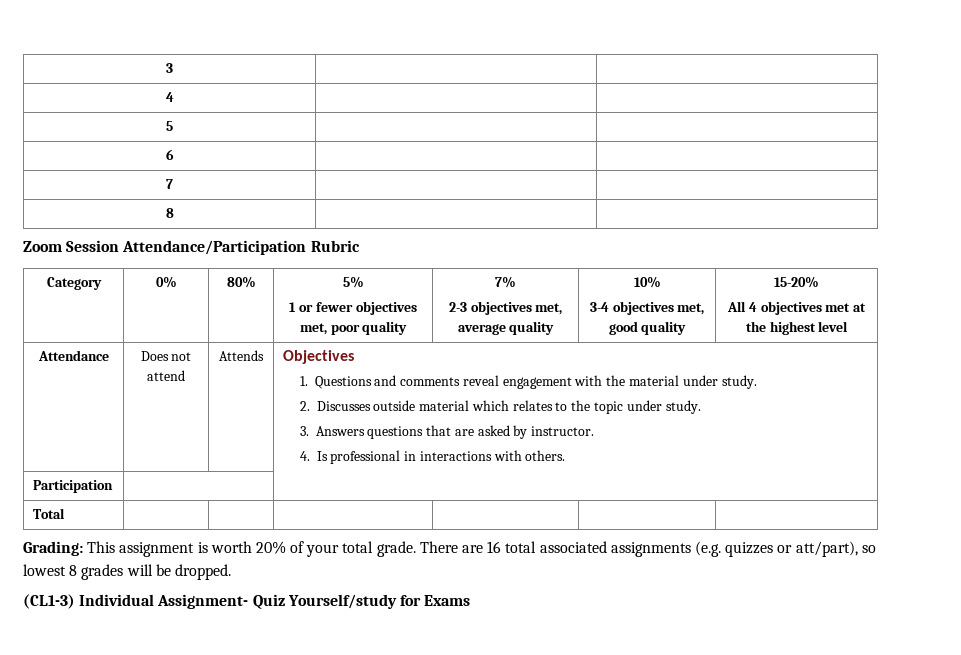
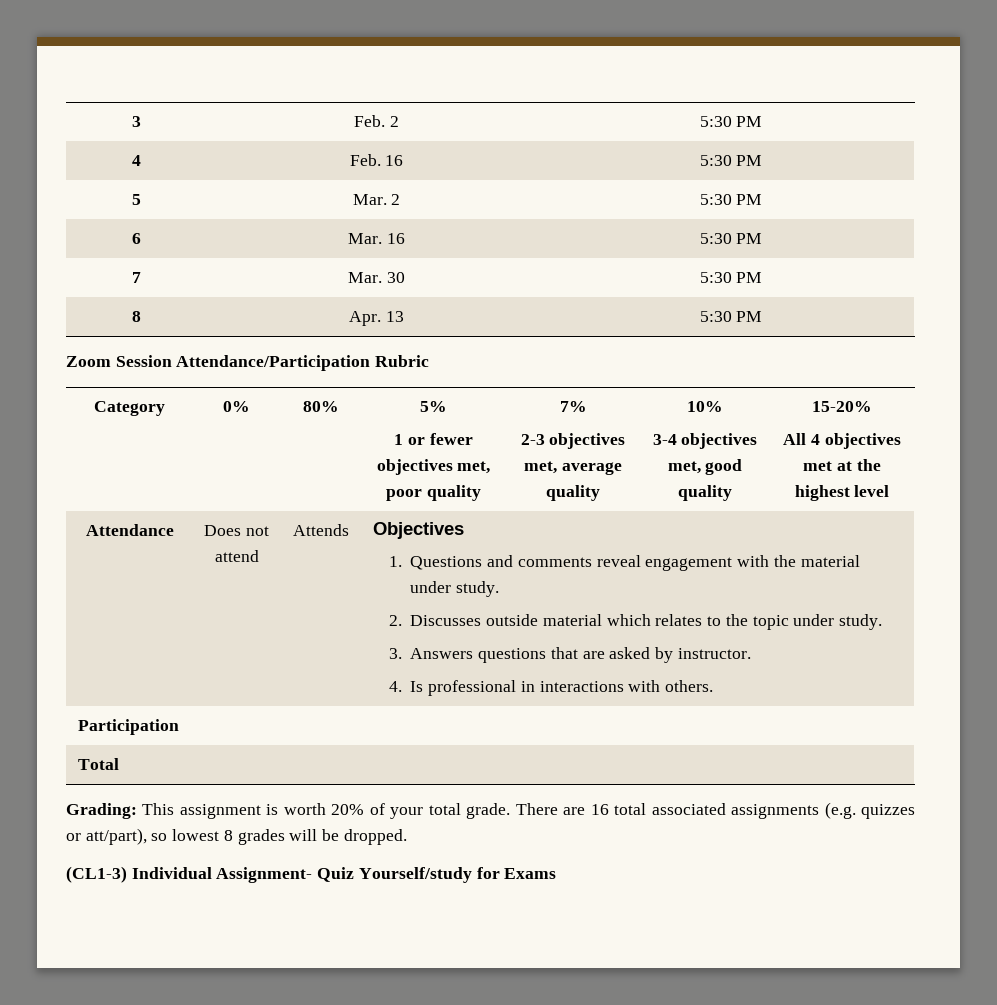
- 3 | |
- 4 | |
- 5 | |
- 6 | |
- 7 | |
- 8 | |
+ 3 | Feb. 2 | 5:30 PM
+ 4 | Feb. 16 | 5:30 PM
+ 5 | Mar. 2 | 5:30 PM
+ 6 | Mar. 16 | 5:30 PM
+ 7 | Mar. 30 | 5:30 PM
+ 8 | Apr. 13 | 5:30 PM

